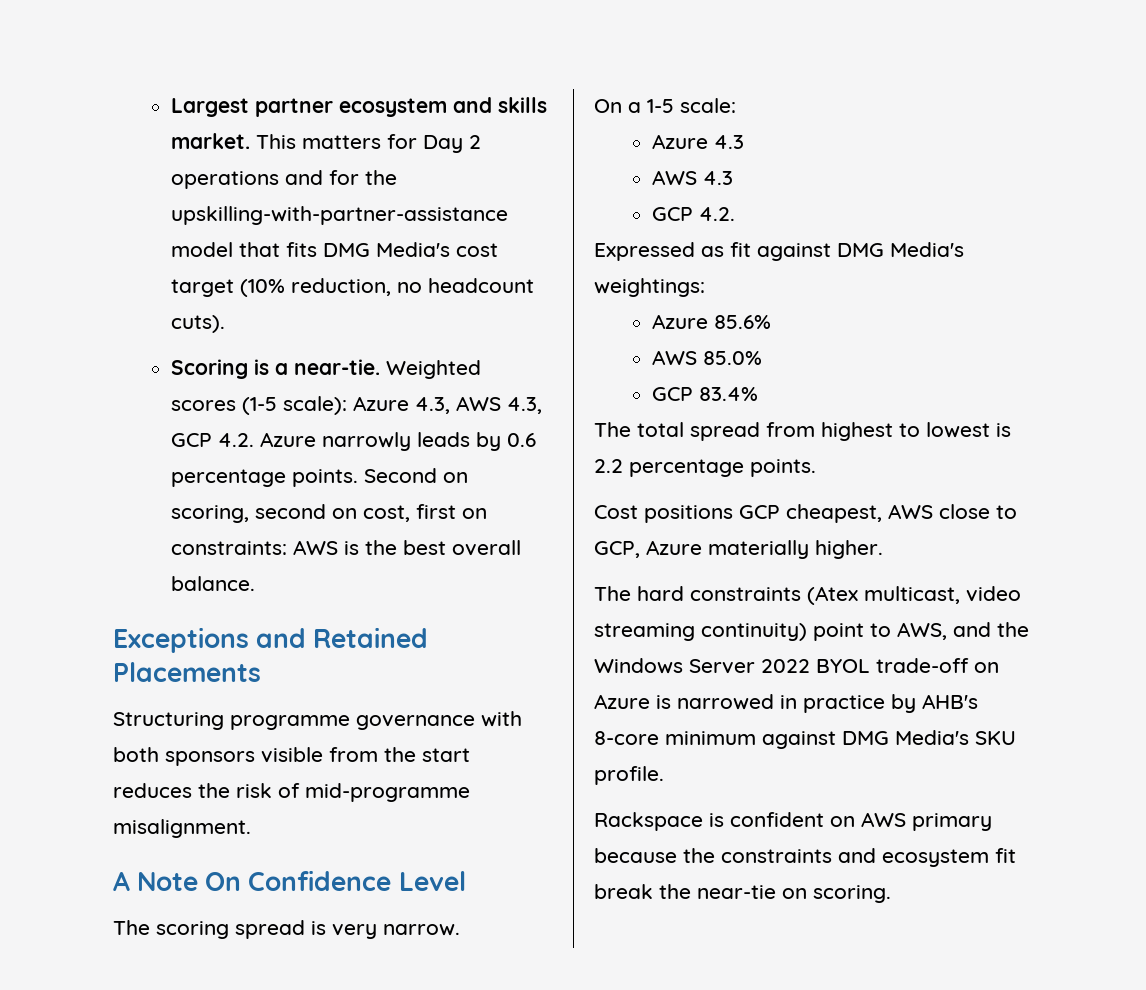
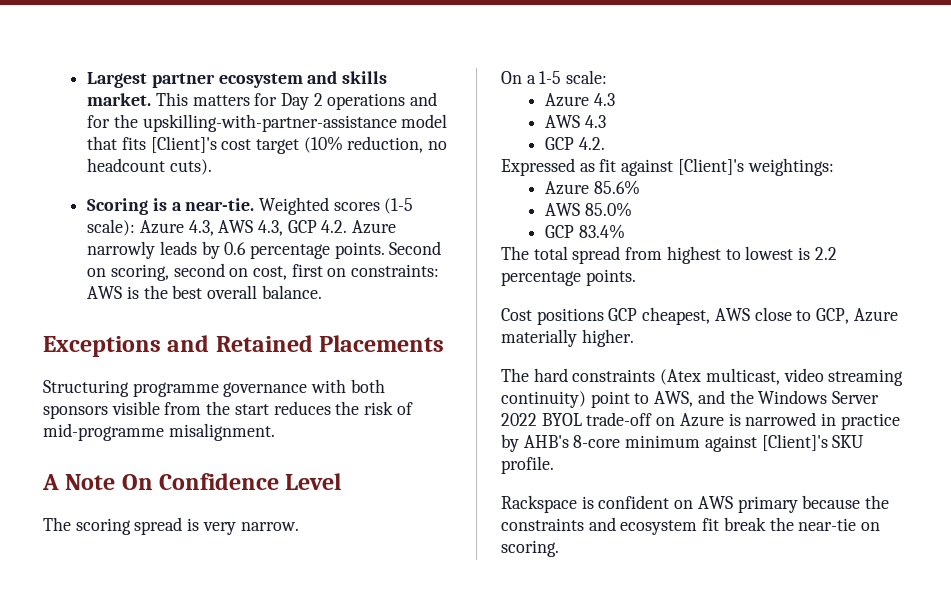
- This matters for Day 2 operations and for the upskilling-with-partner-assistance model that fits DMG Media's cost target (10% reduction, no headcount cuts).
+ This matters for Day 2 operations and for the upskilling-with-partner-assistance model that fits [Client]'s cost target (10% reduction, no headcount cuts).
- Expressed as fit against DMG Media's weightings:
+ Expressed as fit against [Client]'s weightings:
- The hard constraints (Atex multicast, video streaming continuity) point to AWS, and the Windows Server 2022 BYOL trade-off on Azure is narrowed in practice by AHB's 8-core minimum against DMG Media's SKU profile.
+ The hard constraints (Atex multicast, video streaming continuity) point to AWS, and the Windows Server 2022 BYOL trade-off on Azure is narrowed in practice by AHB's 8-core minimum against [Client]'s SKU profile.

